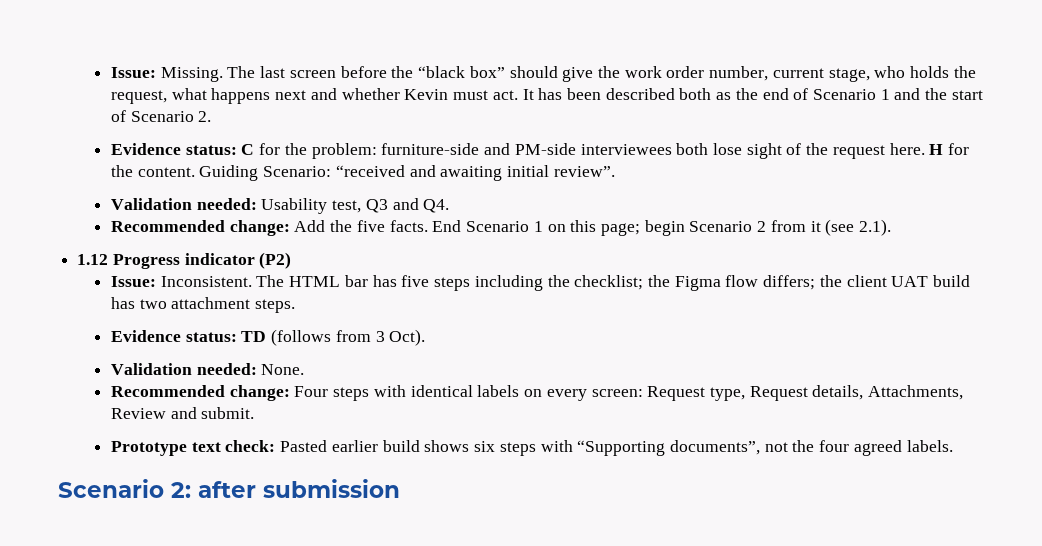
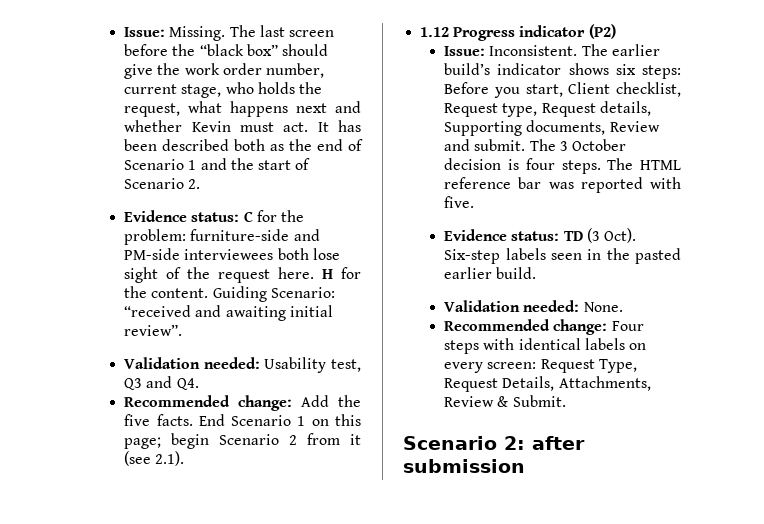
- The HTML bar has five steps including the checklist; the Figma flow differs; the client UAT build has two attachment steps.
- Evidence status: TD (follows from 3 Oct).
+ The earlier build’s indicator shows six steps: Before you start, Client checklist, Request type, Request details, Supporting documents, Review and submit. The 3 October decision is four steps. The HTML reference bar was reported with five.
+ Evidence status: TD (3 Oct). Six-step labels seen in the pasted earlier build.
- Recommended change: Four steps with identical labels on every screen: Request type, Request details, Attachments, Review and submit.
- Prototype text check: Pasted earlier build shows six steps with “Supporting documents”, not the four agreed labels.
+ Recommended change: Four steps with identical labels on every screen: Request Type, Request Details, Attachments, Review & Submit.

